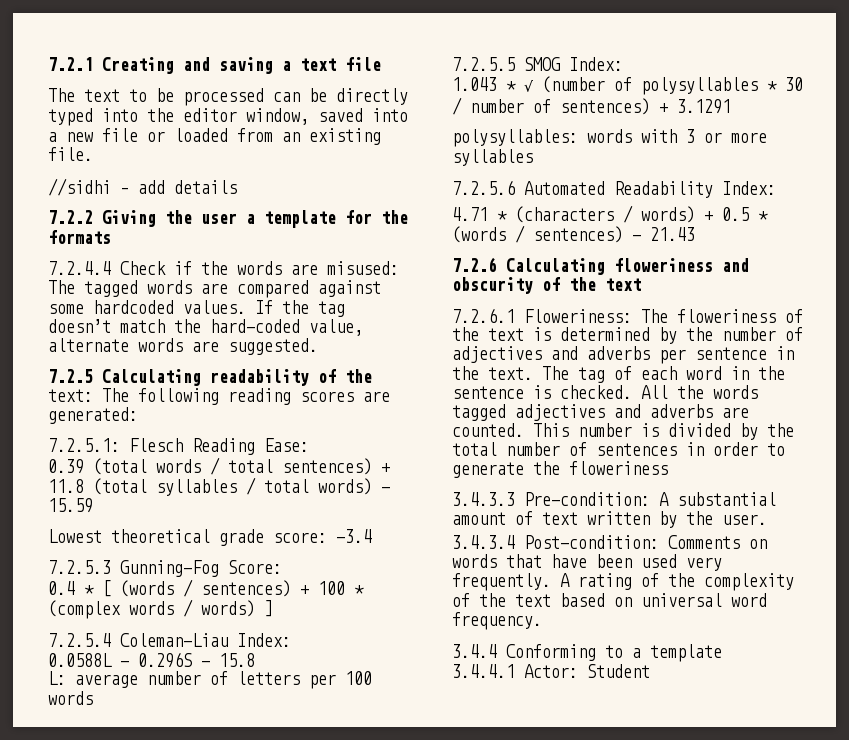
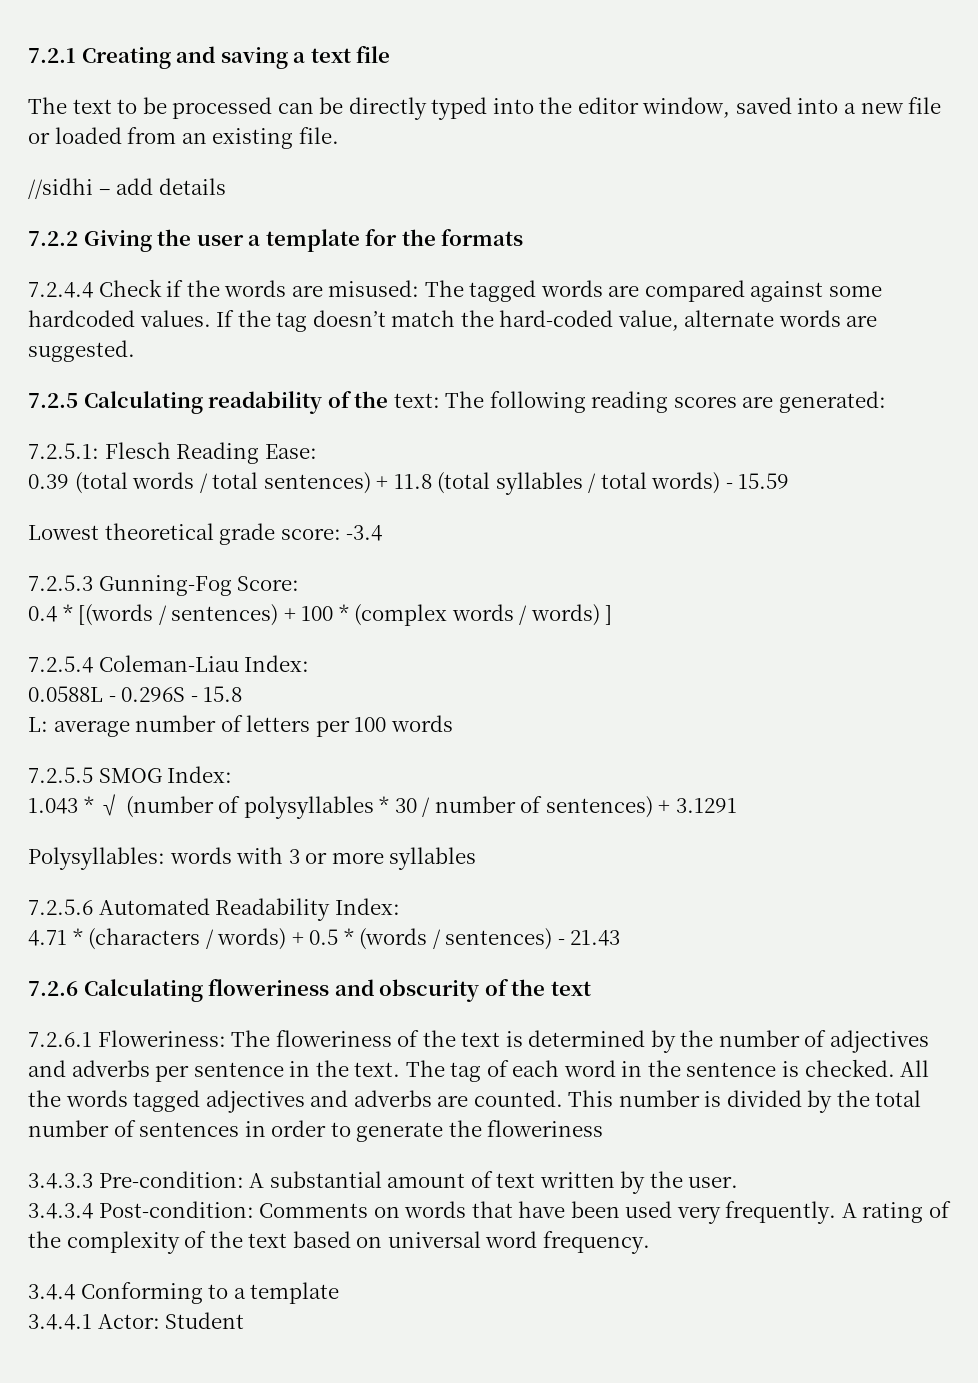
- 0.4 * [ (words / sentences) + 100 * (complex words / words) ]
+ 0.4 * [(words / sentences) + 100 * (complex words / words) ]
- polysyllables: words with 3 or more syllables
+ Polysyllables: words with 3 or more syllables

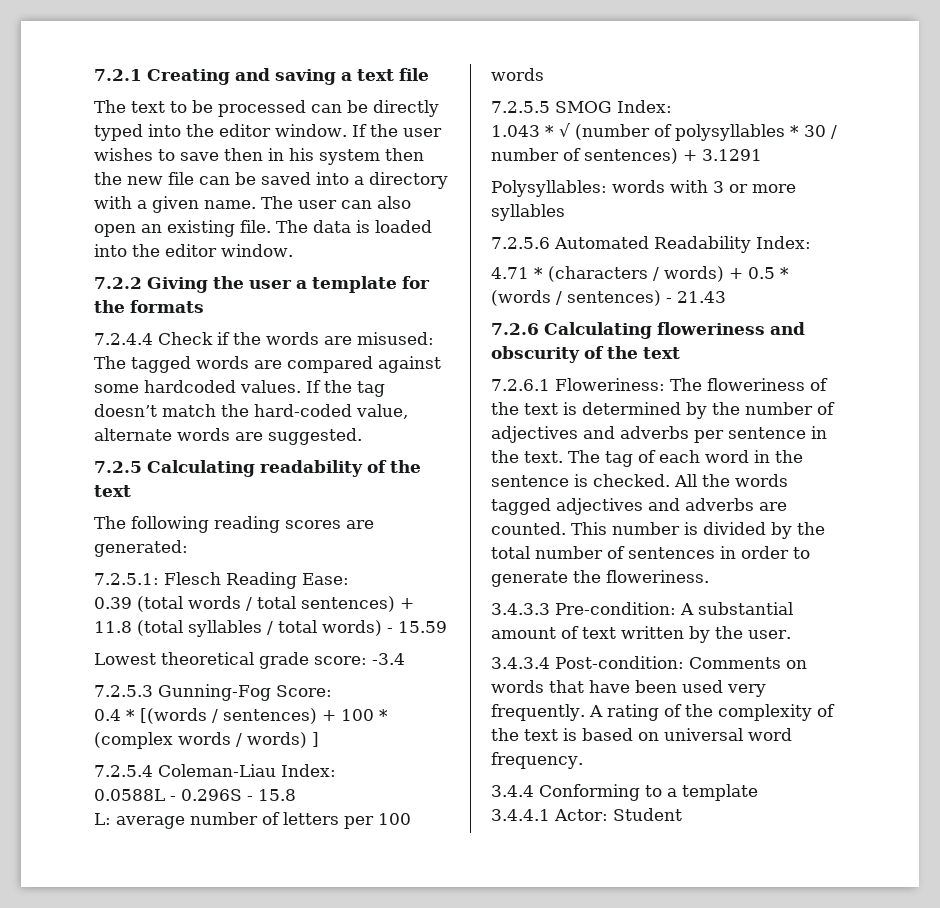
- The text to be processed can be directly typed into the editor window, saved into a new file or loaded from an existing file.
- //sidhi – add details
+ The text to be processed can be directly typed into the editor window. If the user wishes to save then in his system then the new file can be saved into a directory with a given name. The user can also open an existing file. The data is loaded into the editor window.
- 7.2.5 Calculating readability of the text: The following reading scores are generated:
+ 7.2.5 Calculating readability of the text
+ The following reading scores are generated:
- This number is divided by the total number of sentences in order to generate the floweriness
+ This number is divided by the total number of sentences in order to generate the floweriness.
- A rating of the complexity of the text based on universal word frequency.
+ A rating of the complexity of the text is based on universal word frequency.

